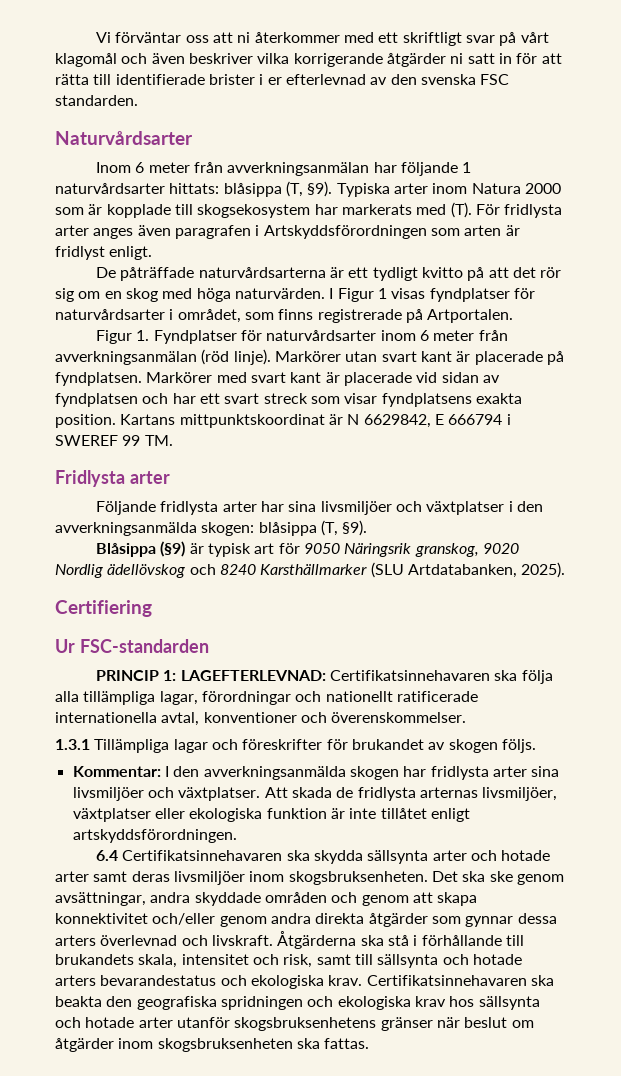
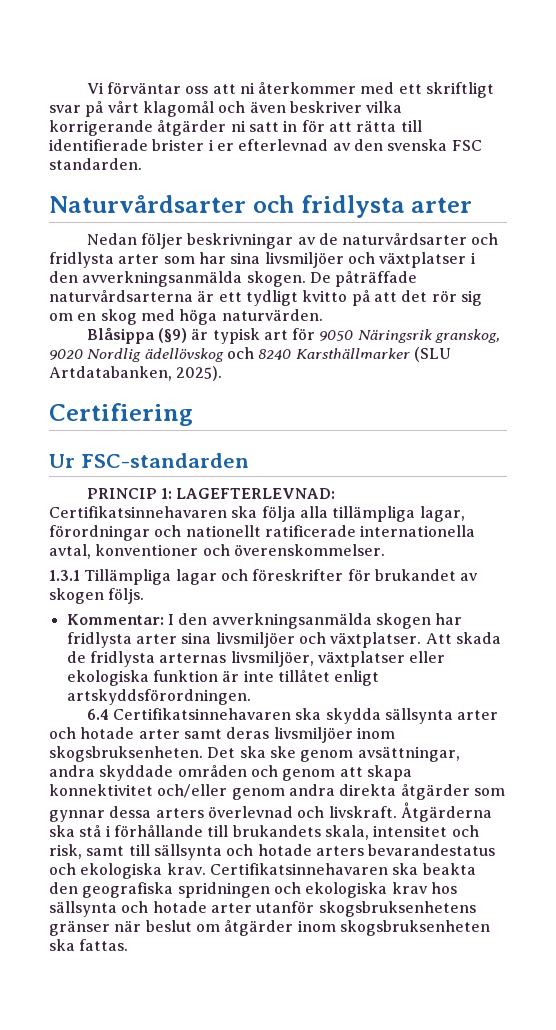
- Naturvårdsarter
- Inom 6 meter från avverkningsanmälan har följande 1 naturvårdsarter hittats: blåsippa (T, §9). Typiska arter inom Natura 2000 som är kopplade till skogsekosystem har markerats med (T). För fridlysta arter anges även paragrafen i Artskyddsförordningen som arten är fridlyst enligt.
- De påträffade naturvårdsarterna är ett tydligt kvitto på att det rör sig om en skog med höga naturvärden. I Figur 1 visas fyndplatser för naturvårdsarter i området, som finns registrerade på Artportalen.
- Figur 1. Fyndplatser för naturvårdsarter inom 6 meter från avverkningsanmälan (röd linje). Markörer utan svart kant är placerade på fyndplatsen. Markörer med svart kant är placerade vid sidan av fyndplatsen och har ett svart streck som visar fyndplatsens exakta position. Kartans mittpunktskoordinat är N 6629842, E 666794 i SWEREF 99 TM.
- Fridlysta arter
- Följande fridlysta arter har sina livsmiljöer och växtplatser i den avverkningsanmälda skogen: blåsippa (T, §9).
+ Naturvårdsarter och fridlysta arter
+ Nedan följer beskrivningar av de naturvårdsarter och fridlysta arter som har sina livsmiljöer och växtplatser i den avverkningsanmälda skogen. De påträffade naturvårdsarterna är ett tydligt kvitto på att det rör sig om en skog med höga naturvärden.

